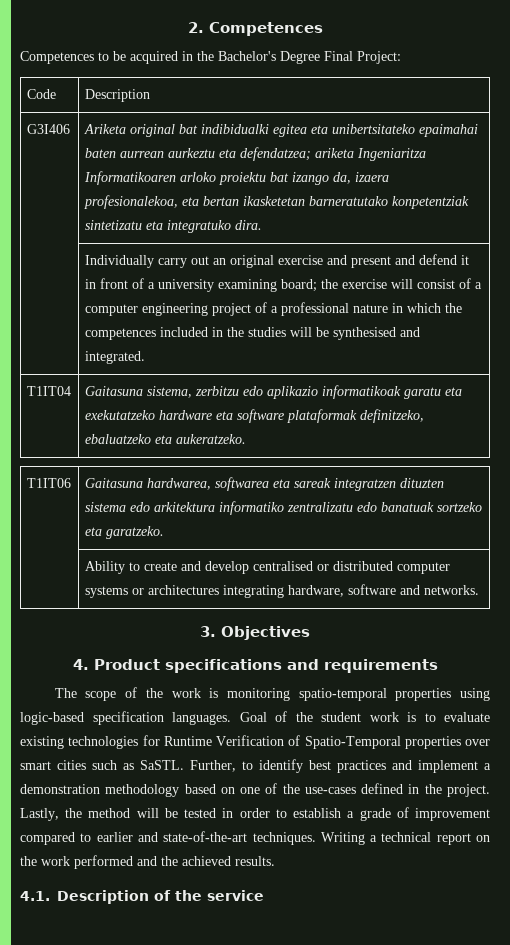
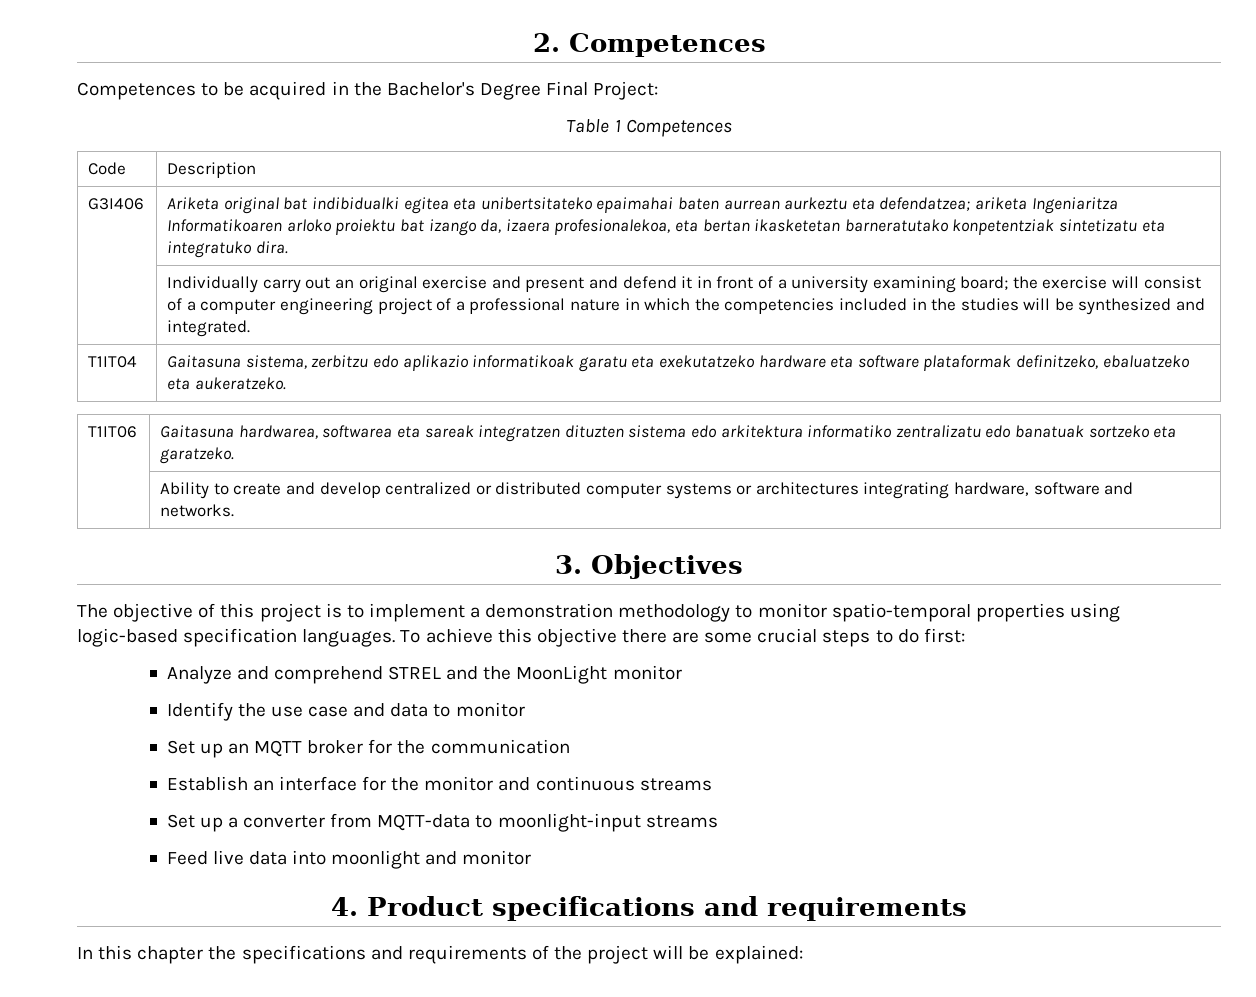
+ Table 1 Competences
- Individually carry out an original exercise and present and defend it in front of a university examining board; the exercise will consist of a computer engineering project of a professional nature in which the competences included in the studies will be synthesised and integrated.
+ Individually carry out an original exercise and present and defend it in front of a university examining board; the exercise will consist of a computer engineering project of a professional nature in which the competencies included in the studies will be synthesized and integrated.
- | Ability to create and develop centralised or distributed computer systems or architectures integrating hardware, software and networks.
+ | Ability to create and develop centralized or distributed computer systems or architectures integrating hardware, software and networks.
+ The objective of this project is to implement a demonstration methodology to monitor spatio-temporal properties using logic-based specification languages. To achieve this objective there are some crucial steps to do first:
+ Analyze and comprehend STREL and the MoonLight monitor
+ Identify the use case and data to monitor
+ Set up an MQTT broker for the communication
+ Establish an interface for the monitor and continuous streams
+ Set up a converter from MQTT-data to moonlight-input streams
+ Feed live data into moonlight and monitor
- The scope of the work is monitoring spatio-temporal properties using logic-based specification languages. Goal of the student work is to evaluate existing technologies for Runtime Verification of Spatio-Temporal properties over smart cities such as SaSTL. Further, to identify best practices and implement a demonstration methodology based on one of the use-cases defined in the project. Lastly, the method will be tested in order to establish a grade of improvement compared to earlier and state-of-the-art techniques. Writing a technical report on the work performed and the achieved results.
- 4.1. Description of the service
+ In this chapter the specifications and requirements of the project will be explained:

